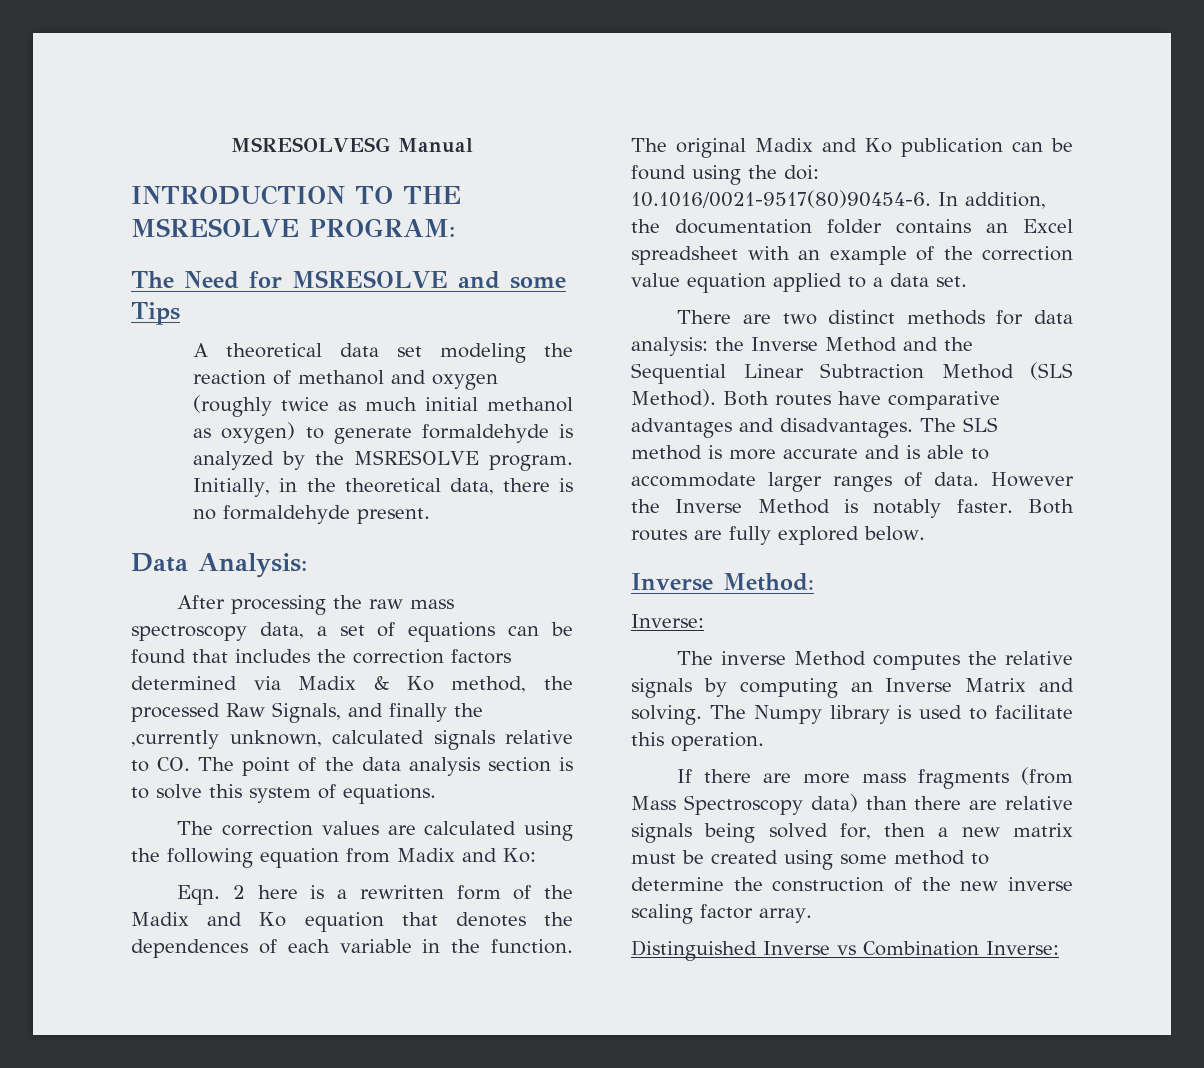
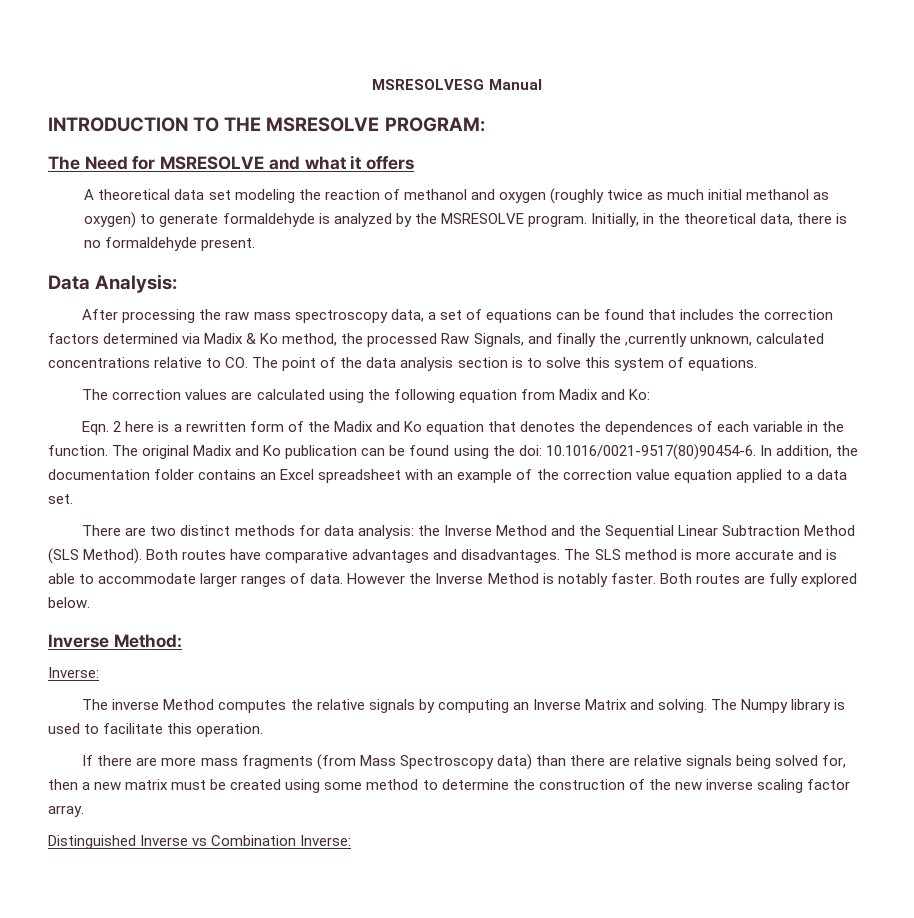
- The Need for MSRESOLVE and some Tips
+ The Need for MSRESOLVE and what it offers
- After processing the raw mass spectroscopy data, a set of equations can be found that includes the correction factors determined via Madix & Ko method, the processed Raw Signals, and finally the ,currently unknown, calculated signals relative to CO. The point of the data analysis section is to solve this system of equations.
+ After processing the raw mass spectroscopy data, a set of equations can be found that includes the correction factors determined via Madix & Ko method, the processed Raw Signals, and finally the ,currently unknown, calculated concentrations relative to CO. The point of the data analysis section is to solve this system of equations.

